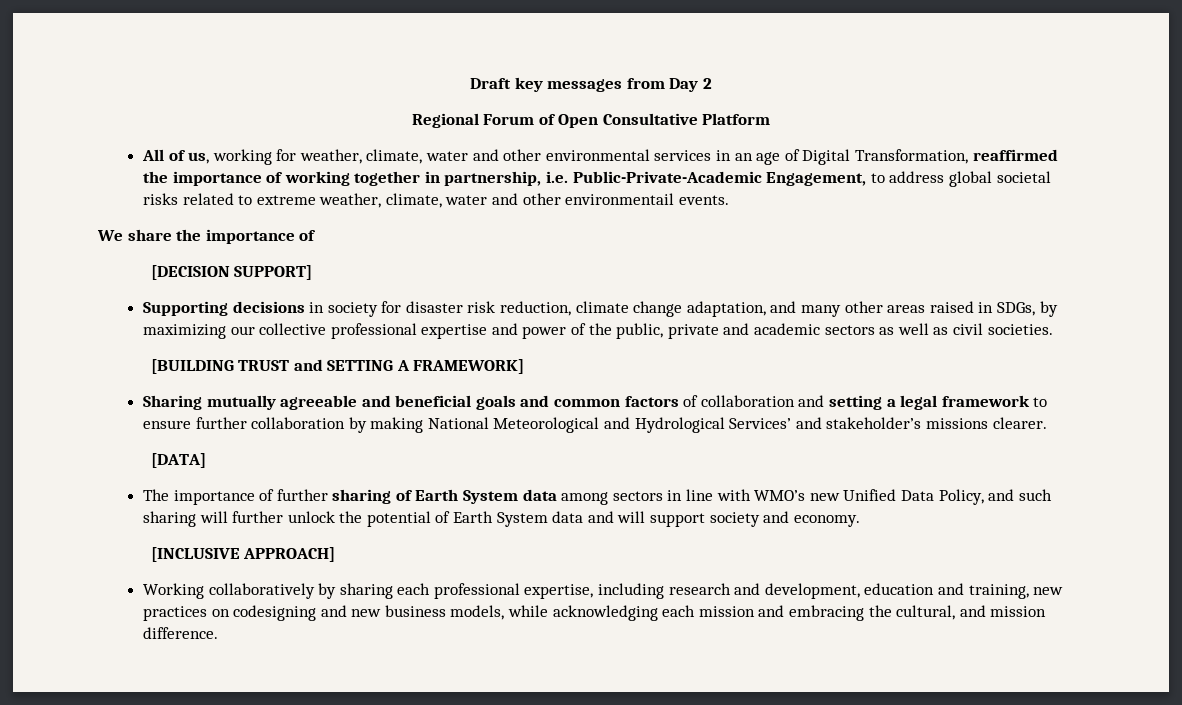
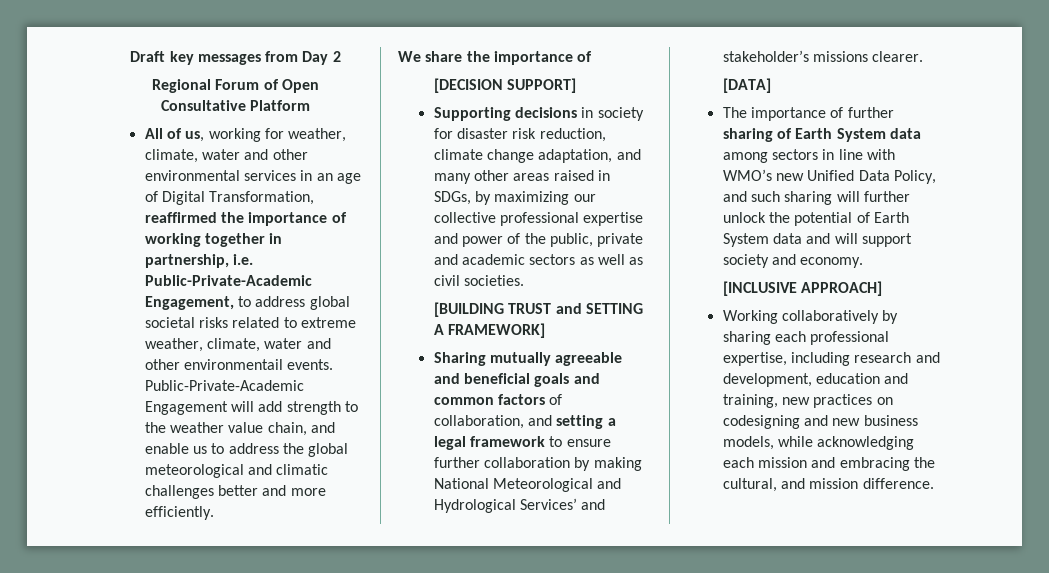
+ Public-Private-Academic Engagement will add strength to the weather value chain, and enable us to address the global meteorological and climatic challenges better and more efficiently.
- Sharing mutually agreeable and beneficial goals and common factors of collaboration and setting a legal framework to ensure further collaboration by making National Meteorological and Hydrological Services’ and stakeholder’s missions clearer.
+ Sharing mutually agreeable and beneficial goals and common factors of collaboration, and setting a legal framework to ensure further collaboration by making National Meteorological and Hydrological Services’ and stakeholder’s missions clearer.

